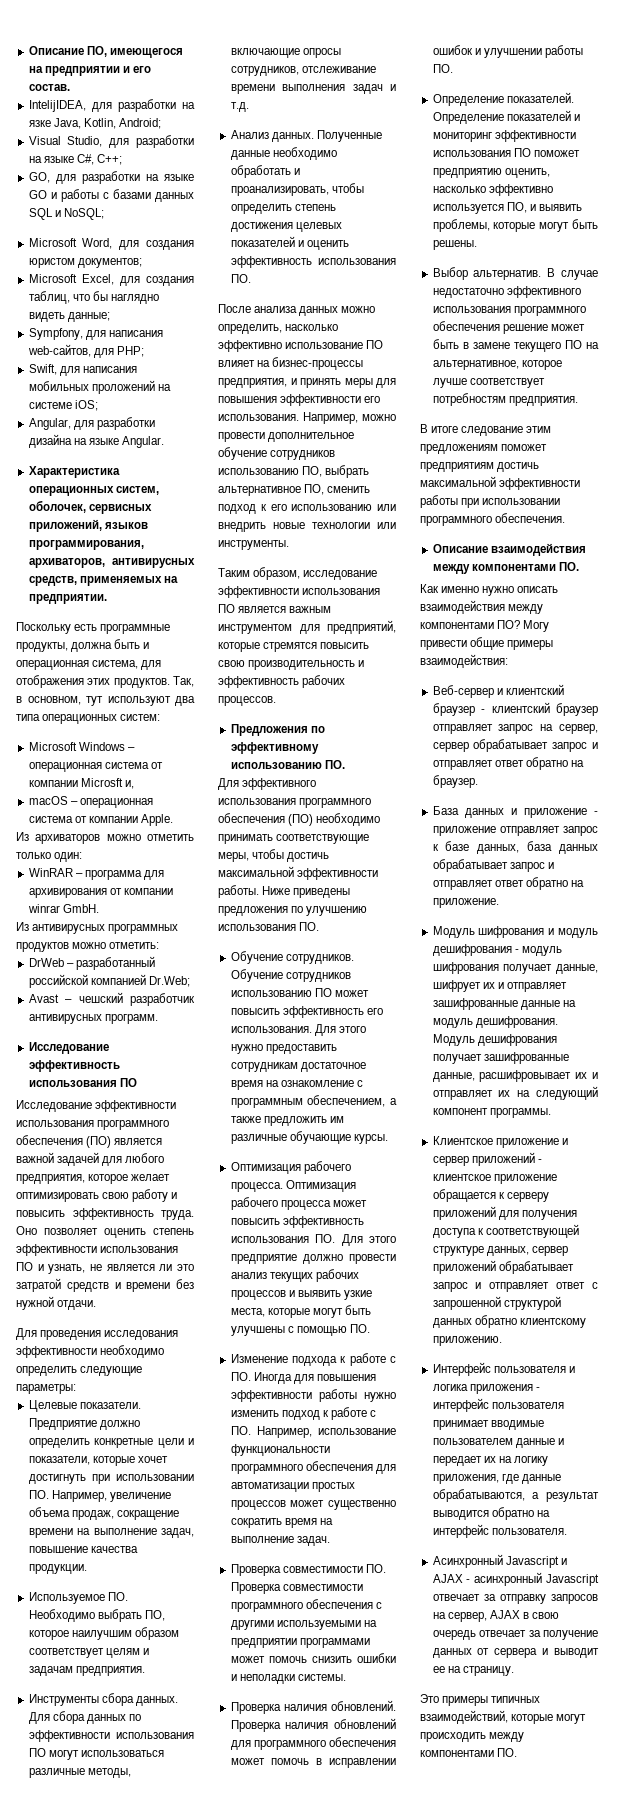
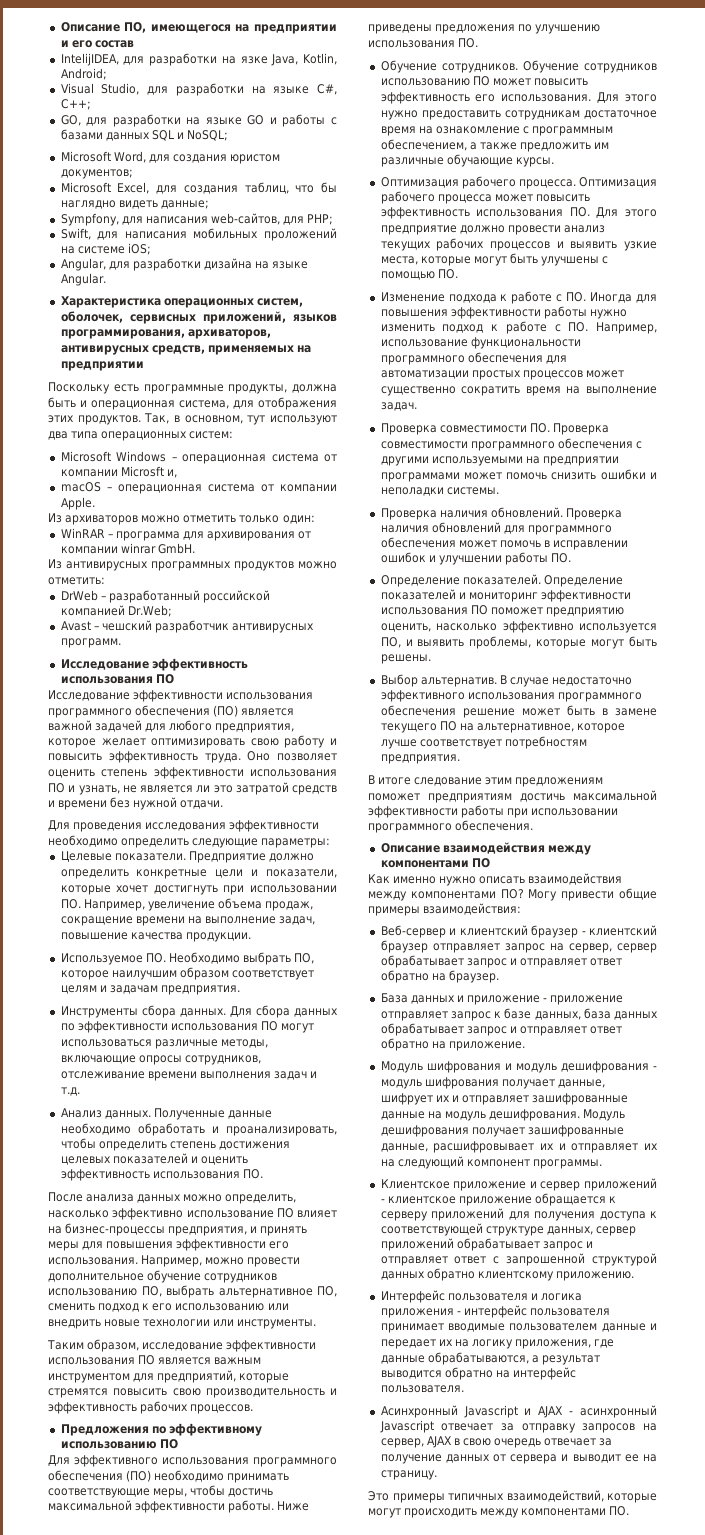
- Описание ПО, имеющегося на предприятии и его состав.
+ Описание ПО, имеющегося на предприятии и его состав
- Характеристика операционных систем, оболочек, сервисных приложений, языков программирования, архиваторов, антивирусных средств, применяемых на предприятии.
+ Характеристика операционных систем, оболочек, сервисных приложений, языков программирования, архиваторов, антивирусных средств, применяемых на предприятии
- Предложения по эффективному использованию ПО.
+ Предложения по эффективному использованию ПО
- Описание взаимодействия между компонентами ПО.
+ Описание взаимодействия между компонентами ПО

